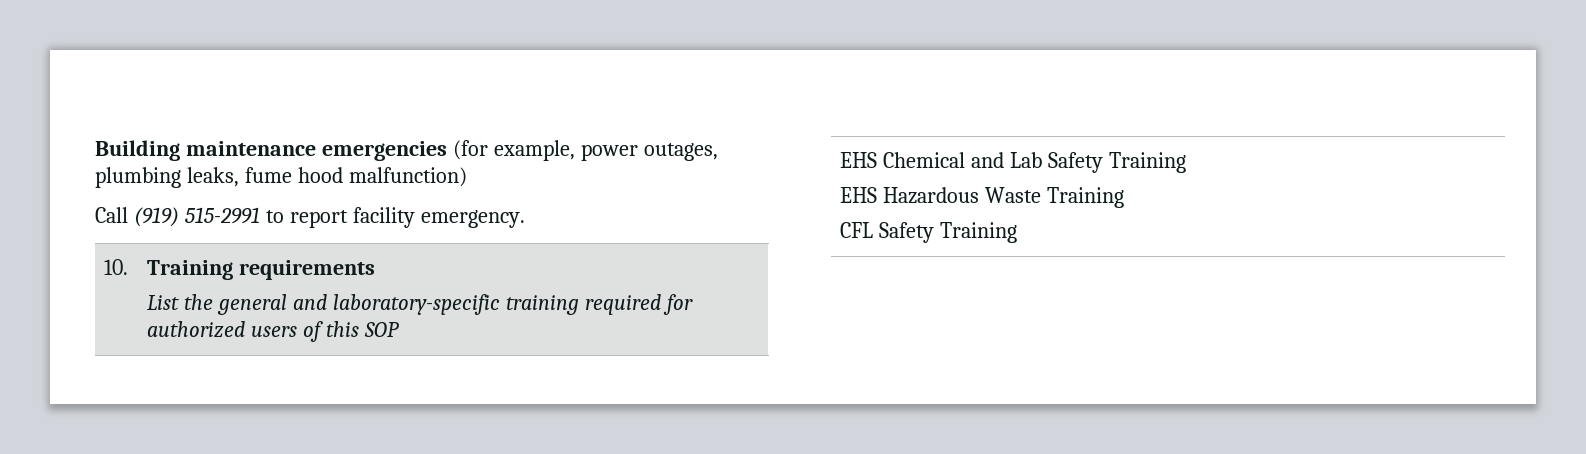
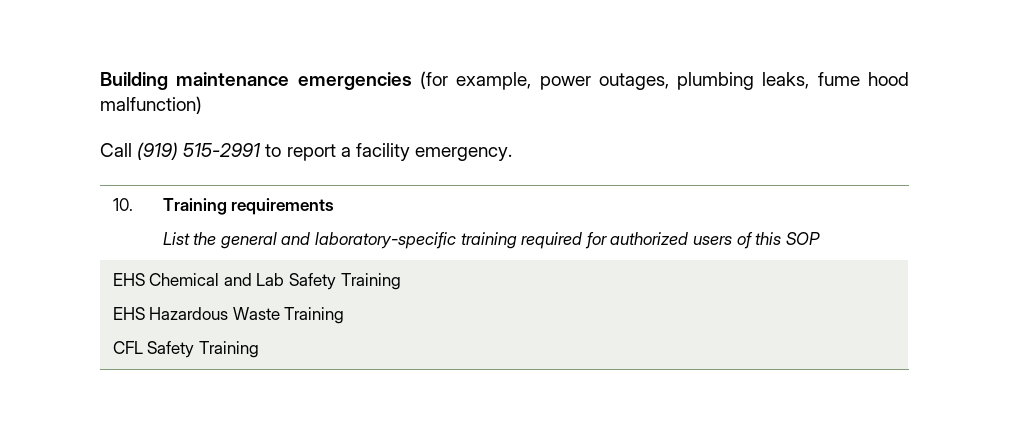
- Call (919) 515-2991 to report facility emergency.
+ Call (919) 515-2991 to report a facility emergency.

